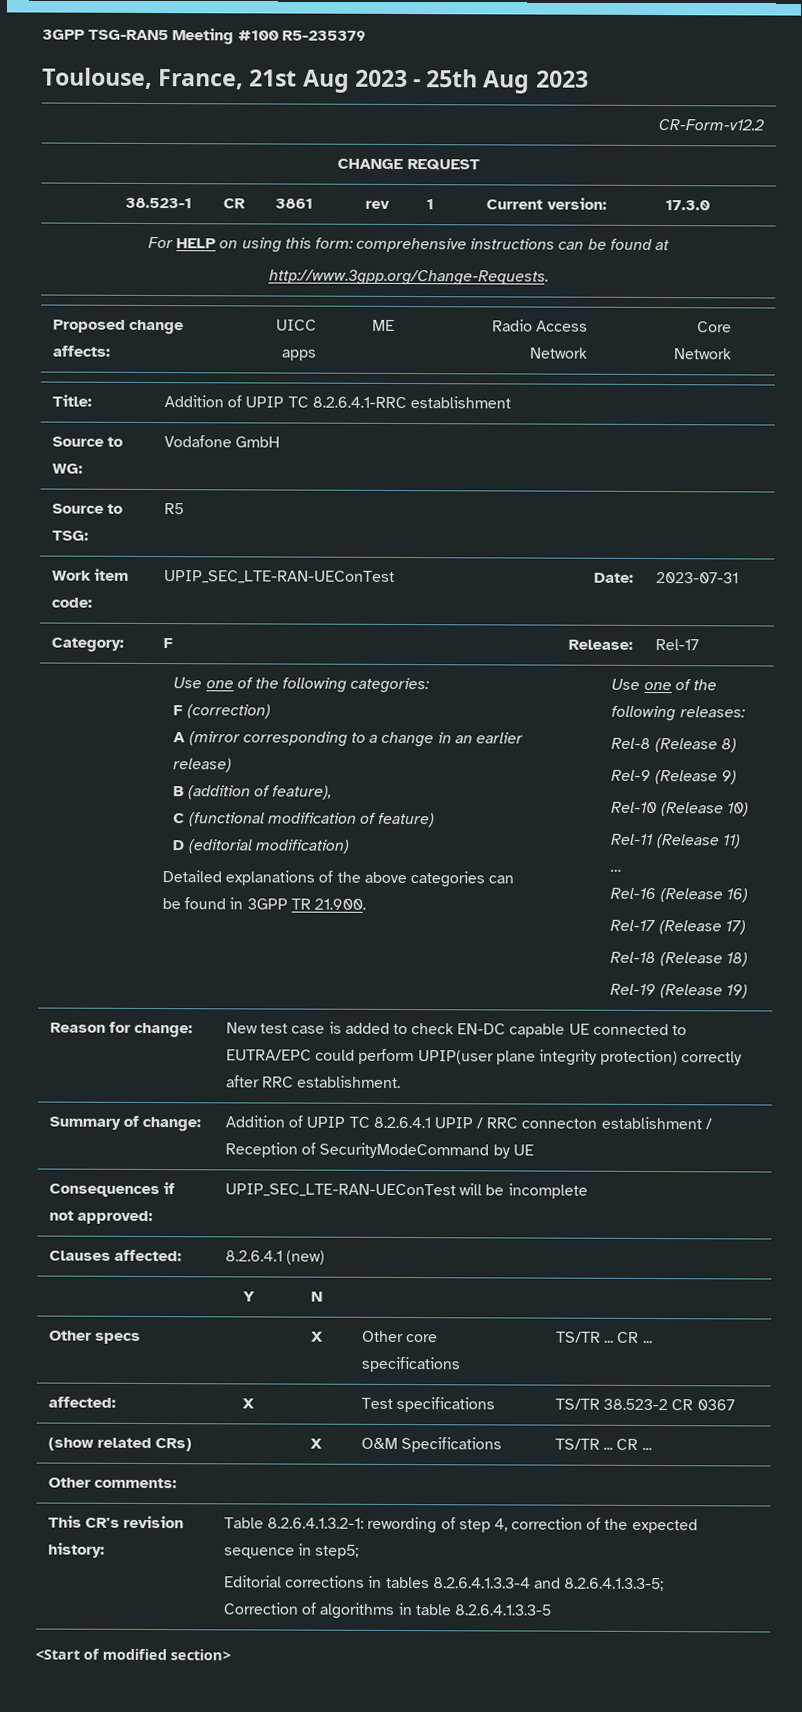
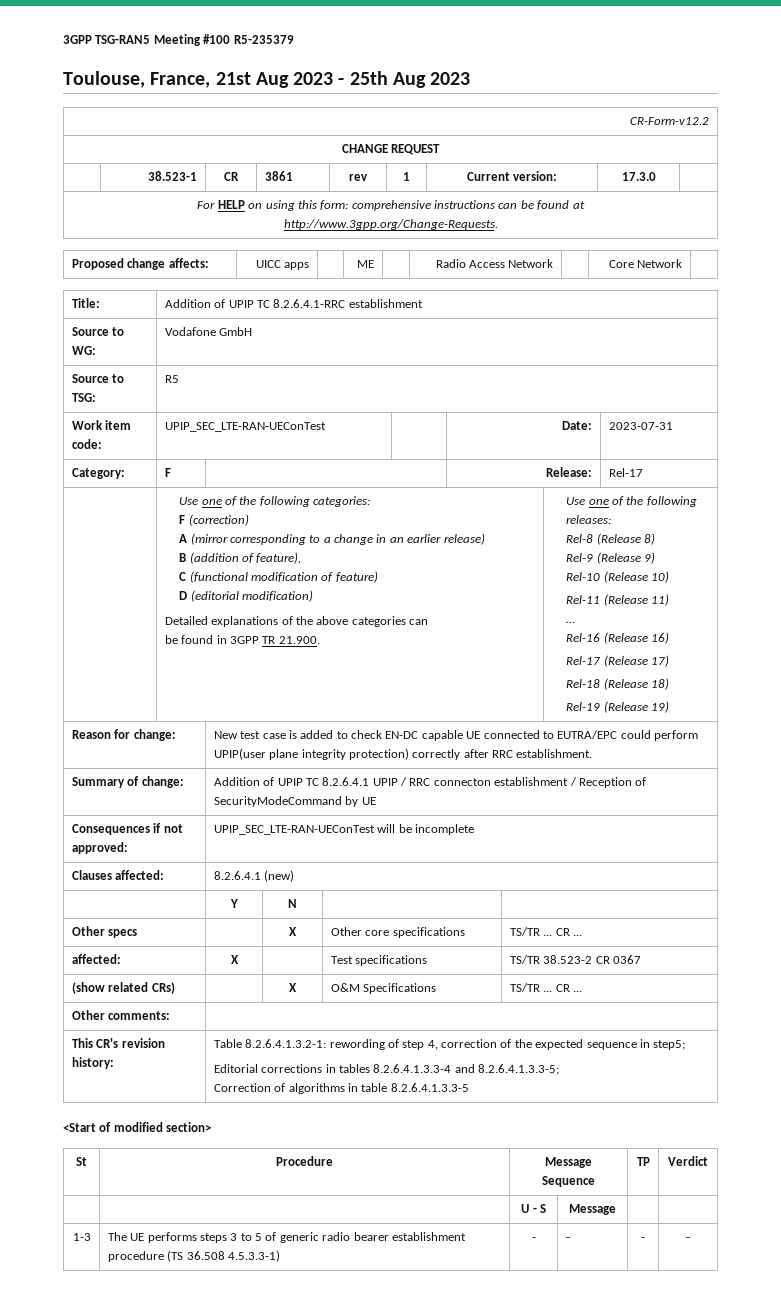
+ St | Procedure | Message Sequence | TP | Verdict
+ | | U - S | Message | |
+ 1-3 | The UE performs steps 3 to 5 of generic radio bearer establishment procedure (TS 36.508 4.5.3.3-1) | - | - | - | -

